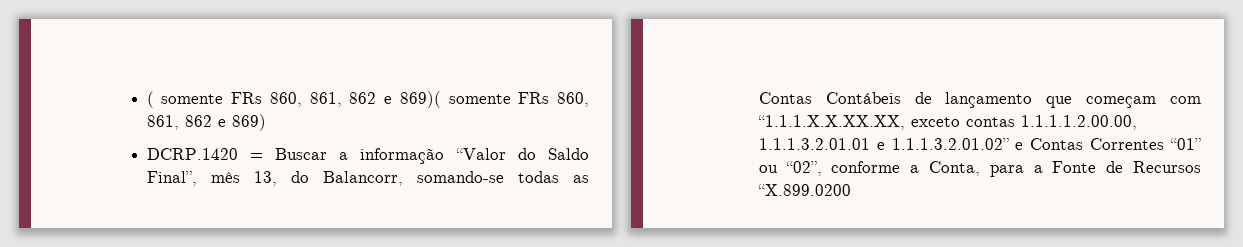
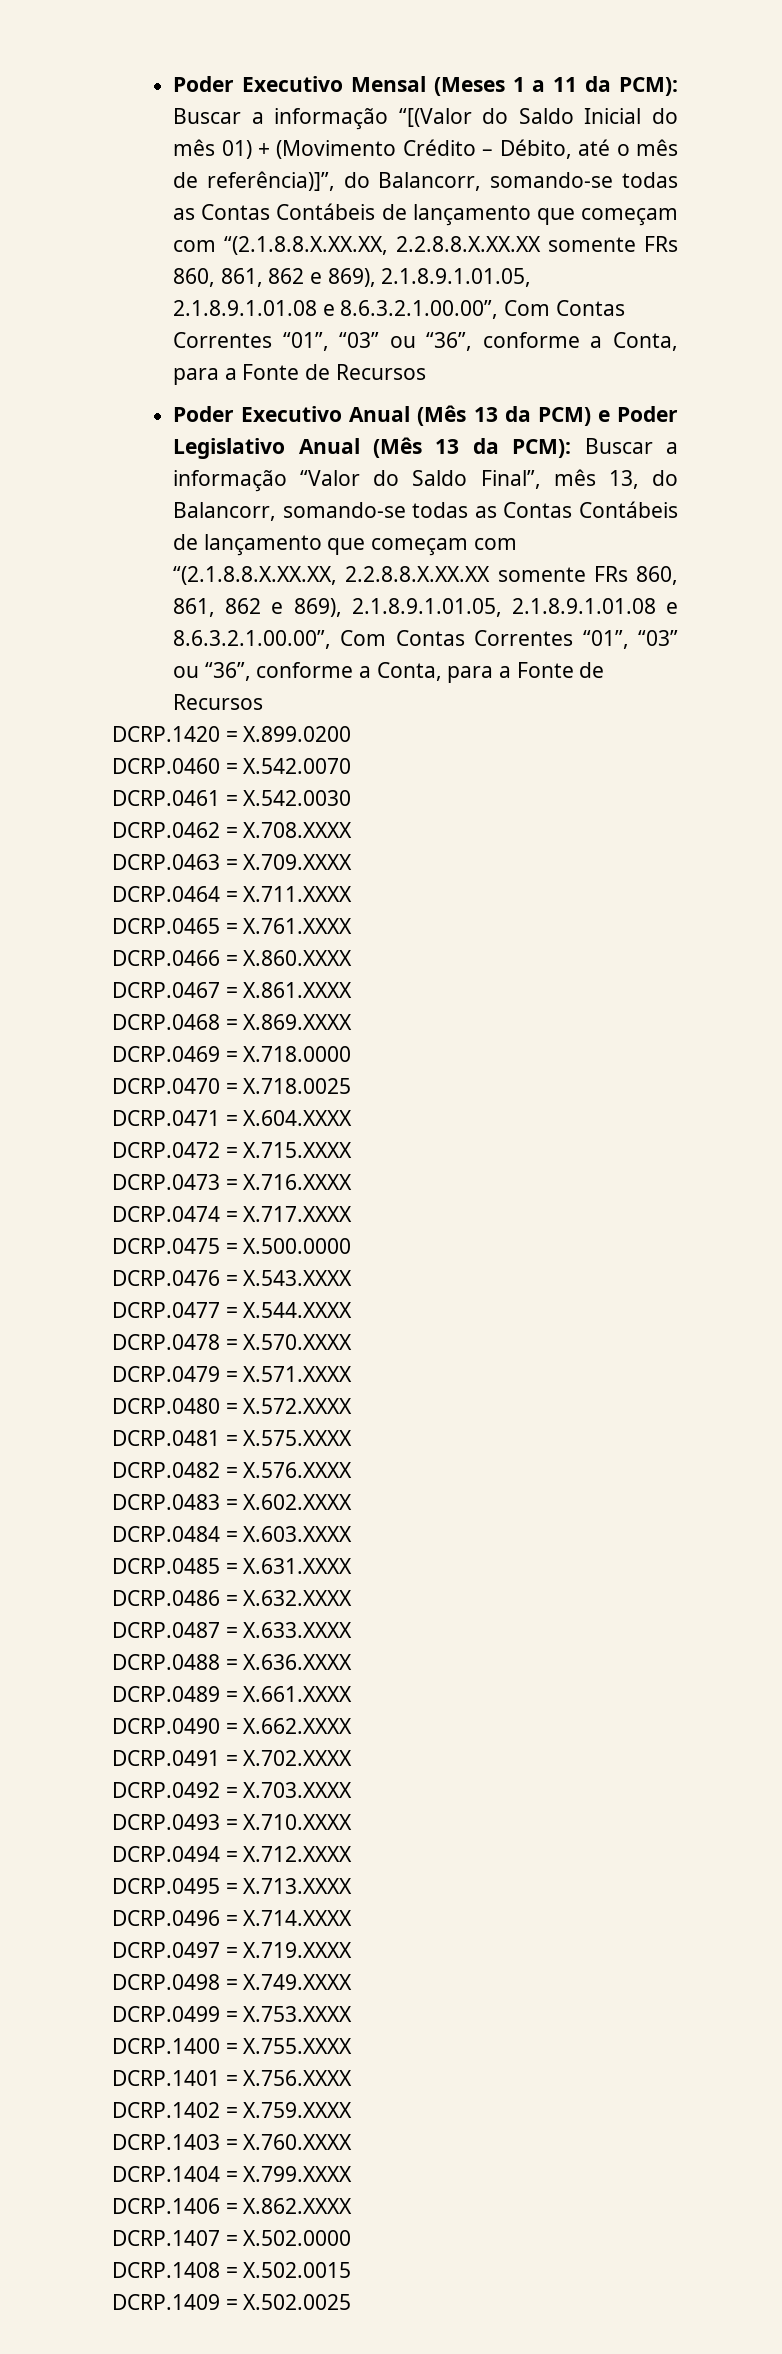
- ( somente FRs 860, 861, 862 e 869)( somente FRs 860, 861, 862 e 869)
- DCRP.1420 = Buscar a informação “Valor do Saldo Final”, mês 13, do Balancorr, somando-se todas as Contas Contábeis de lançamento que começam com “1.1.1.X.X.XX.XX, exceto contas 1.1.1.1.2.00.00, 1.1.1.3.2.01.01 e 1.1.1.3.2.01.02” e Contas Correntes “01” ou “02”, conforme a Conta, para a Fonte de Recursos “X.899.0200
+ Poder Executivo Mensal (Meses 1 a 11 da PCM): Buscar a informação “[(Valor do Saldo Inicial do mês 01) + (Movimento Crédito – Débito, até o mês de referência)]”, do Balancorr, somando-se todas as Contas Contábeis de lançamento que começam com “(2.1.8.8.X.XX.XX, 2.2.8.8.X.XX.XX somente FRs 860, 861, 862 e 869), 2.1.8.9.1.01.05, 2.1.8.9.1.01.08 e 8.6.3.2.1.00.00”, Com Contas Correntes “01”, “03” ou “36”, conforme a Conta, para a Fonte de Recursos
+ Poder Executivo Anual (Mês 13 da PCM) e Poder Legislativo Anual (Mês 13 da PCM): Buscar a informação “Valor do Saldo Final”, mês 13, do Balancorr, somando-se todas as Contas Contábeis de lançamento que começam com “(2.1.8.8.X.XX.XX, 2.2.8.8.X.XX.XX somente FRs 860, 861, 862 e 869), 2.1.8.9.1.01.05, 2.1.8.9.1.01.08 e 8.6.3.2.1.00.00”, Com Contas Correntes “01”, “03” ou “36”, conforme a Conta, para a Fonte de Recursos
+ DCRP.1420 = X.899.0200
+ DCRP.0460 = X.542.0070
+ DCRP.0461 = X.542.0030
+ DCRP.0462 = X.708.XXXX
+ DCRP.0463 = X.709.XXXX
+ DCRP.0464 = X.711.XXXX
+ DCRP.0465 = X.761.XXXX
+ DCRP.0466 = X.860.XXXX
+ DCRP.0467 = X.861.XXXX
+ DCRP.0468 = X.869.XXXX
+ DCRP.0469 = X.718.0000
+ DCRP.0470 = X.718.0025
+ DCRP.0471 = X.604.XXXX
+ DCRP.0472 = X.715.XXXX
+ DCRP.0473 = X.716.XXXX
+ DCRP.0474 = X.717.XXXX
+ DCRP.0475 = X.500.0000
+ DCRP.0476 = X.543.XXXX
+ DCRP.0477 = X.544.XXXX
+ DCRP.0478 = X.570.XXXX
+ DCRP.0479 = X.571.XXXX
+ DCRP.0480 = X.572.XXXX
+ DCRP.0481 = X.575.XXXX
+ DCRP.0482 = X.576.XXXX
+ DCRP.0483 = X.602.XXXX
+ DCRP.0484 = X.603.XXXX
+ DCRP.0485 = X.631.XXXX
+ DCRP.0486 = X.632.XXXX
+ DCRP.0487 = X.633.XXXX
+ DCRP.0488 = X.636.XXXX
+ DCRP.0489 = X.661.XXXX
+ DCRP.0490 = X.662.XXXX
+ DCRP.0491 = X.702.XXXX
+ DCRP.0492 = X.703.XXXX
+ DCRP.0493 = X.710.XXXX
+ DCRP.0494 = X.712.XXXX
+ DCRP.0495 = X.713.XXXX
+ DCRP.0496 = X.714.XXXX
+ DCRP.0497 = X.719.XXXX
+ DCRP.0498 = X.749.XXXX
+ DCRP.0499 = X.753.XXXX
+ DCRP.1400 = X.755.XXXX
+ DCRP.1401 = X.756.XXXX
+ DCRP.1402 = X.759.XXXX
+ DCRP.1403 = X.760.XXXX
+ DCRP.1404 = X.799.XXXX
+ DCRP.1406 = X.862.XXXX
+ DCRP.1407 = X.502.0000
+ DCRP.1408 = X.502.0015
+ DCRP.1409 = X.502.0025

